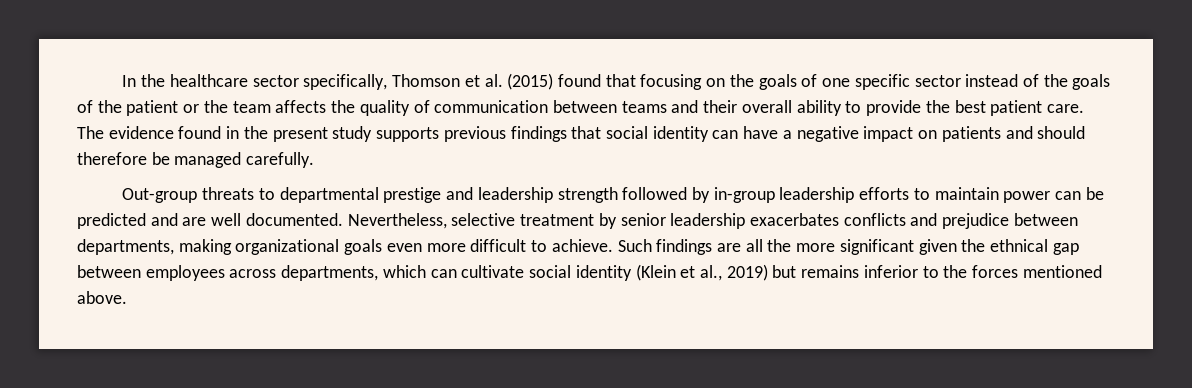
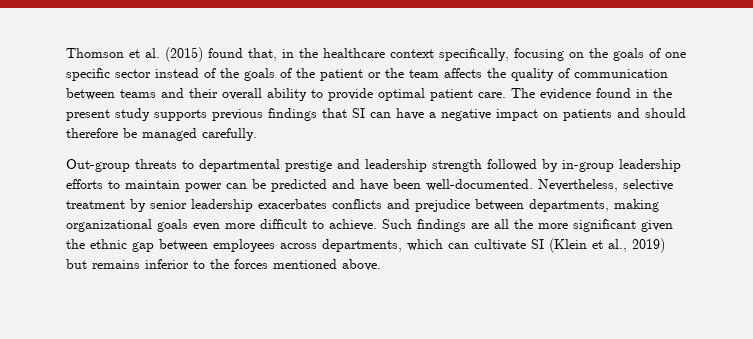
- In the healthcare sector specifically, Thomson et al. (2015) found that focusing on the goals of one specific sector instead of the goals of the patient or the team affects the quality of communication between teams and their overall ability to provide the best patient care.
+ Thomson et al. (2015) found that, in the healthcare context specifically, focusing on the goals of one specific sector instead of the goals of the patient or the team affects the quality of communication between teams and their overall ability to provide optimal patient care.
- The evidence found in the present study supports previous findings that social identity can have a negative impact on patients and should therefore be managed carefully.
+ The evidence found in the present study supports previous findings that SI can have a negative impact on patients and should therefore be managed carefully.
- Out-group threats to departmental prestige and leadership strength followed by in-group leadership efforts to maintain power can be predicted and are well documented.
+ Out-group threats to departmental prestige and leadership strength followed by in-group leadership efforts to maintain power can be predicted and have been well-documented.
- Such findings are all the more significant given the ethnical gap between employees across departments, which can cultivate social identity (Klein et al., 2019) but remains inferior to the forces mentioned above.
+ Such findings are all the more significant given the ethnic gap between employees across departments, which can cultivate SI (Klein et al., 2019) but remains inferior to the forces mentioned above.

